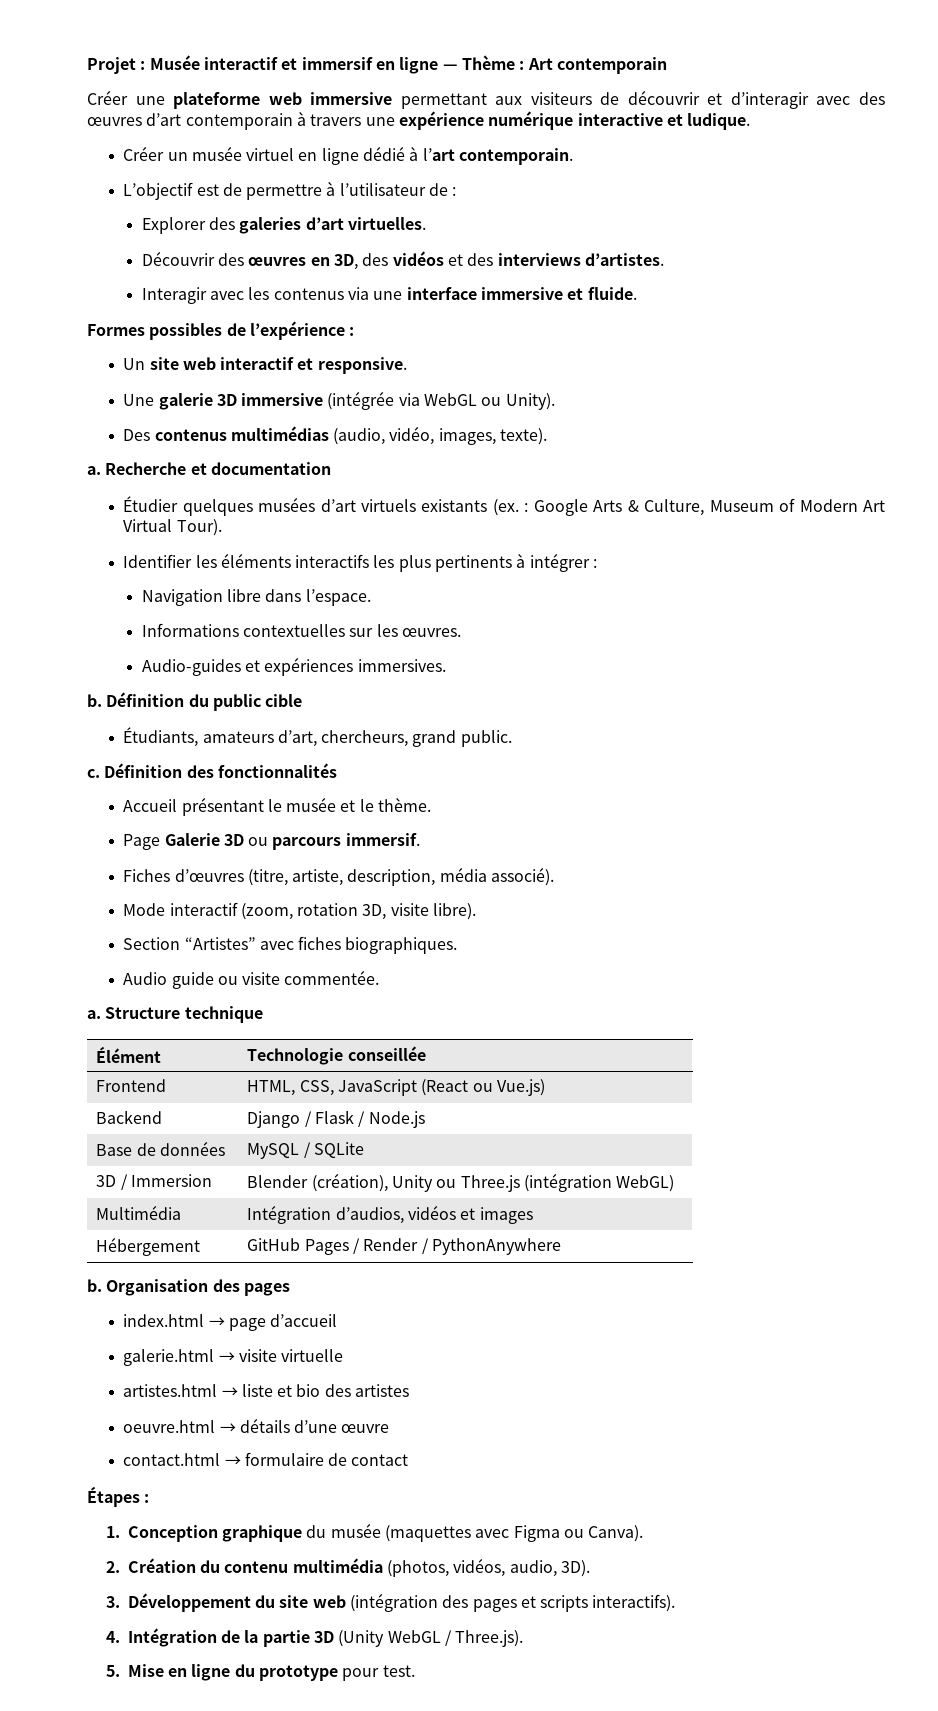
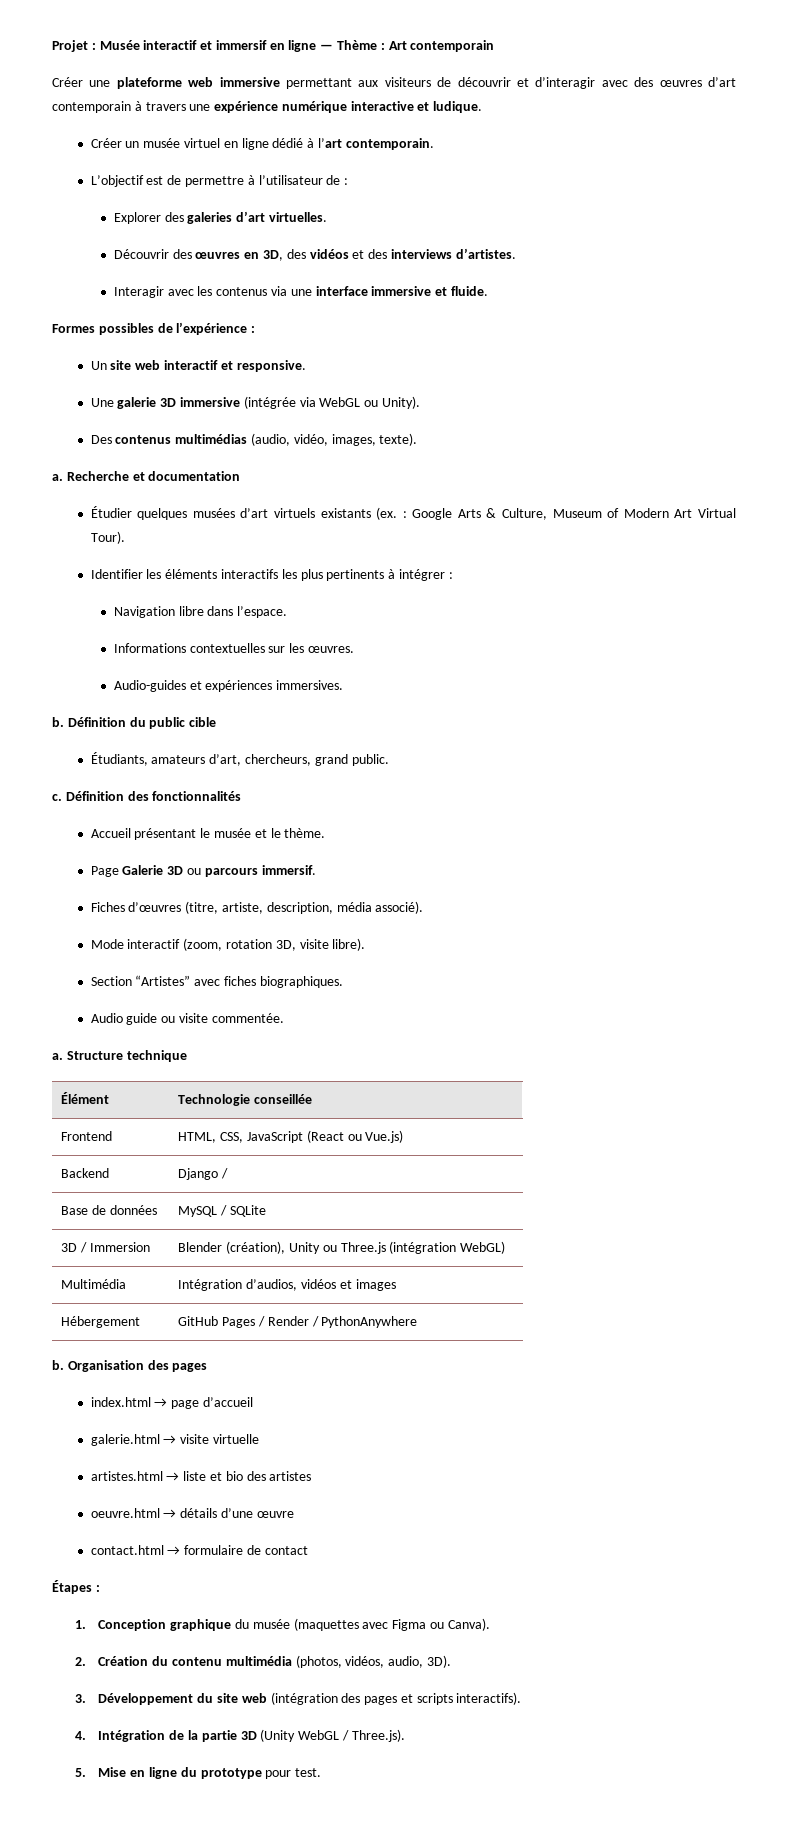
- Backend | Django / Flask / Node.js
+ Backend | Django /

